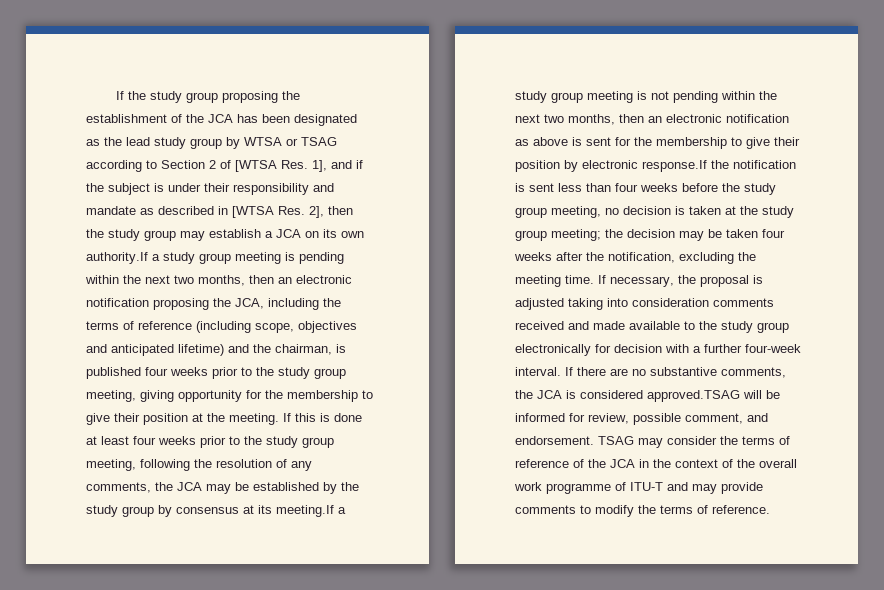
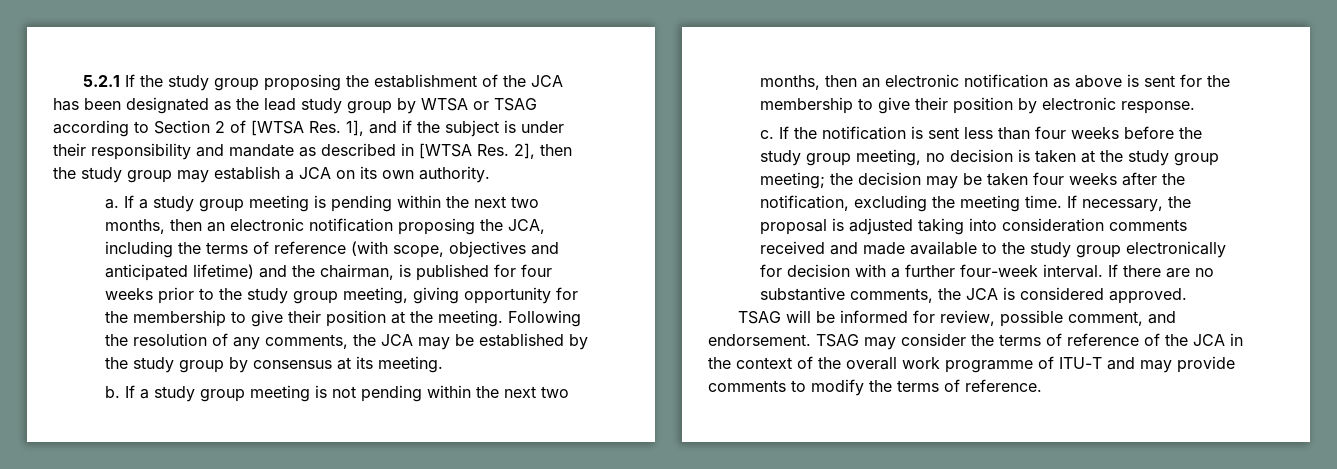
- If the study group proposing the establishment of the JCA has been designated as the lead study group by WTSA or TSAG according to Section 2 of [WTSA Res. 1], and if the subject is under their responsibility and mandate as described in [WTSA Res. 2], then the study group may establish a JCA on its own authority.If a study group meeting is pending within the next two months, then an electronic notification proposing the JCA, including the terms of reference (including scope, objectives and anticipated lifetime) and the chairman, is published four weeks prior to the study group meeting, giving opportunity for the membership to give their position at the meeting.
+ 5.2.1 If the study group proposing the establishment of the JCA has been designated as the lead study group by WTSA or TSAG according to Section 2 of [WTSA Res. 1], and if the subject is under their responsibility and mandate as described in [WTSA Res. 2], then the study group may establish a JCA on its own authority.
+ a. If a study group meeting is pending within the next two months, then an electronic notification proposing the JCA, including the terms of reference (with scope, objectives and anticipated lifetime) and the chairman, is published for four weeks prior to the study group meeting, giving opportunity for the membership to give their position at the meeting.
- If this is done at least four weeks prior to the study group meeting, following the resolution of any comments, the JCA may be established by the study group by consensus at its meeting.If a study group meeting is not pending within the next two months, then an electronic notification as above is sent for the membership to give their position by electronic response.If the notification is sent less than four weeks before the study group meeting, no decision is taken at the study group meeting;
+ Following the resolution of any comments, the JCA may be established by the study group by consensus at its meeting.
+ b. If a study group meeting is not pending within the next two months, then an electronic notification as above is sent for the membership to give their position by electronic response.
+ c. If the notification is sent less than four weeks before the study group meeting, no decision is taken at the study group meeting;
- If there are no substantive comments, the JCA is considered approved.TSAG will be informed for review, possible comment, and endorsement.
+ If there are no substantive comments, the JCA is considered approved.
+ TSAG will be informed for review, possible comment, and endorsement.

